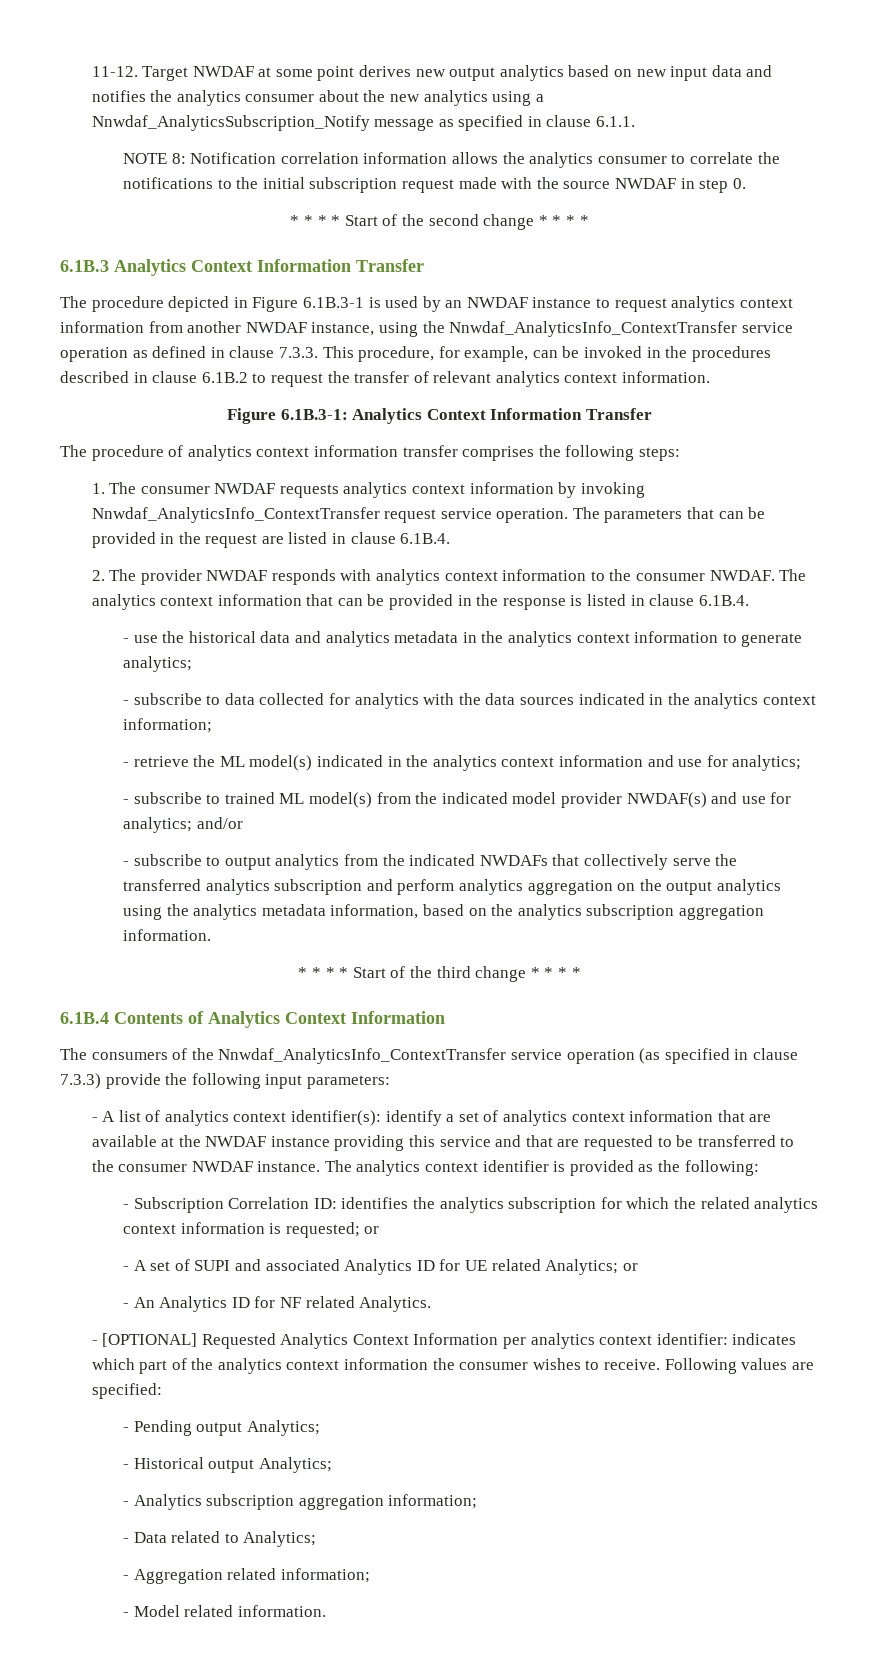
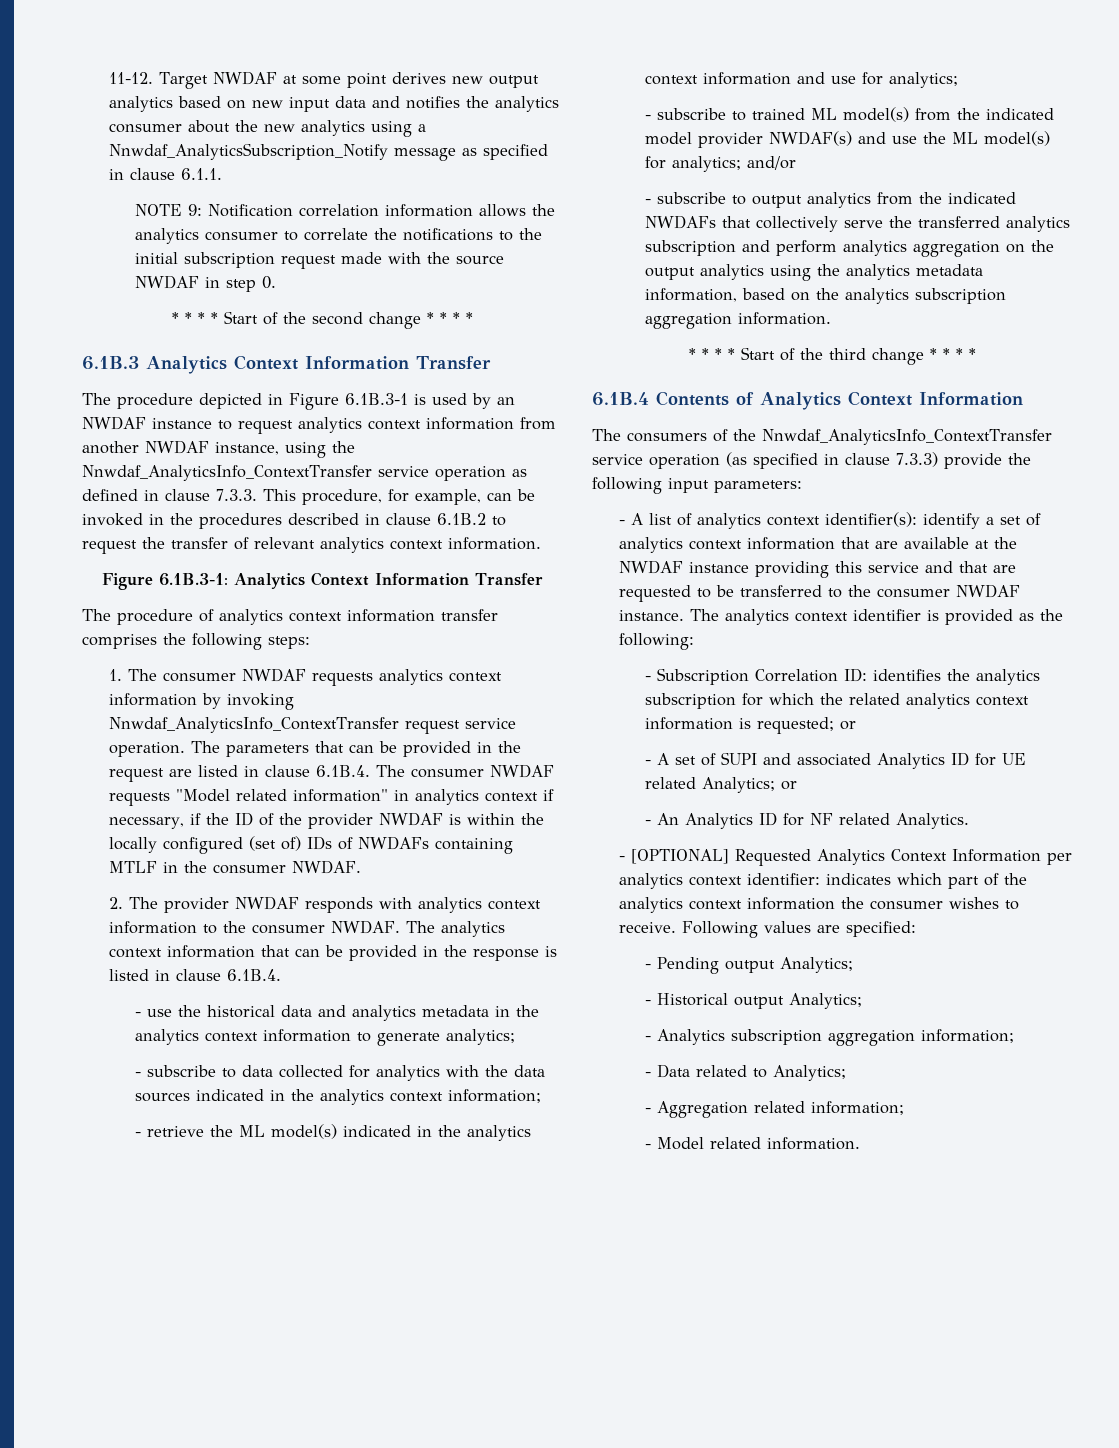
- NOTE 8: Notification correlation information allows the analytics consumer to correlate the notifications to the initial subscription request made with the source NWDAF in step 0.
+ NOTE 9: Notification correlation information allows the analytics consumer to correlate the notifications to the initial subscription request made with the source NWDAF in step 0.
- The parameters that can be provided in the request are listed in clause 6.1B.4.
+ The parameters that can be provided in the request are listed in clause 6.1B.4. The consumer NWDAF requests "Model related information" in analytics context if necessary, if the ID of the provider NWDAF is within the locally configured (set of) IDs of NWDAFs containing MTLF in the consumer NWDAF.
- - subscribe to trained ML model(s) from the indicated model provider NWDAF(s) and use for analytics; and/or
+ - subscribe to trained ML model(s) from the indicated model provider NWDAF(s) and use the ML model(s) for analytics; and/or

